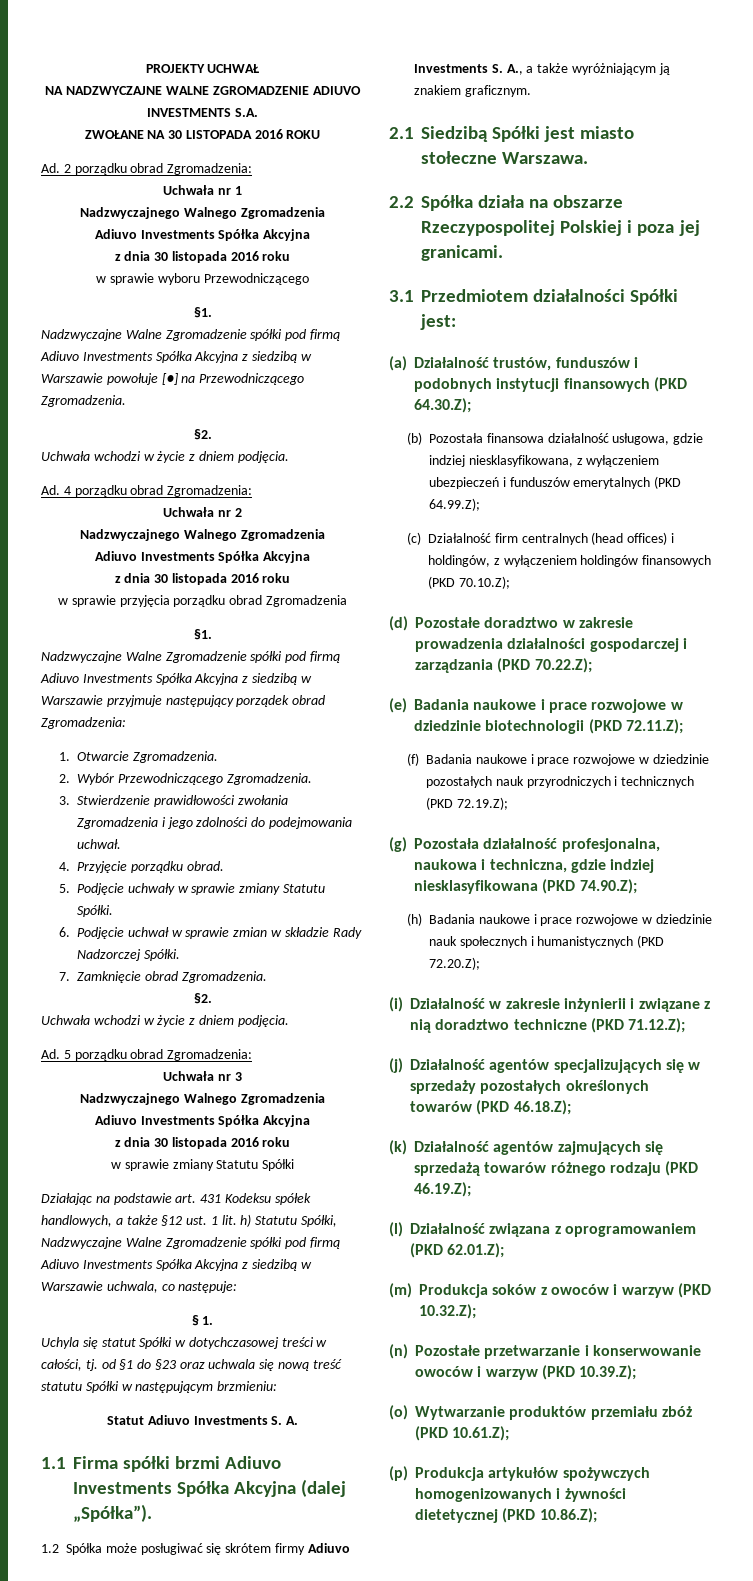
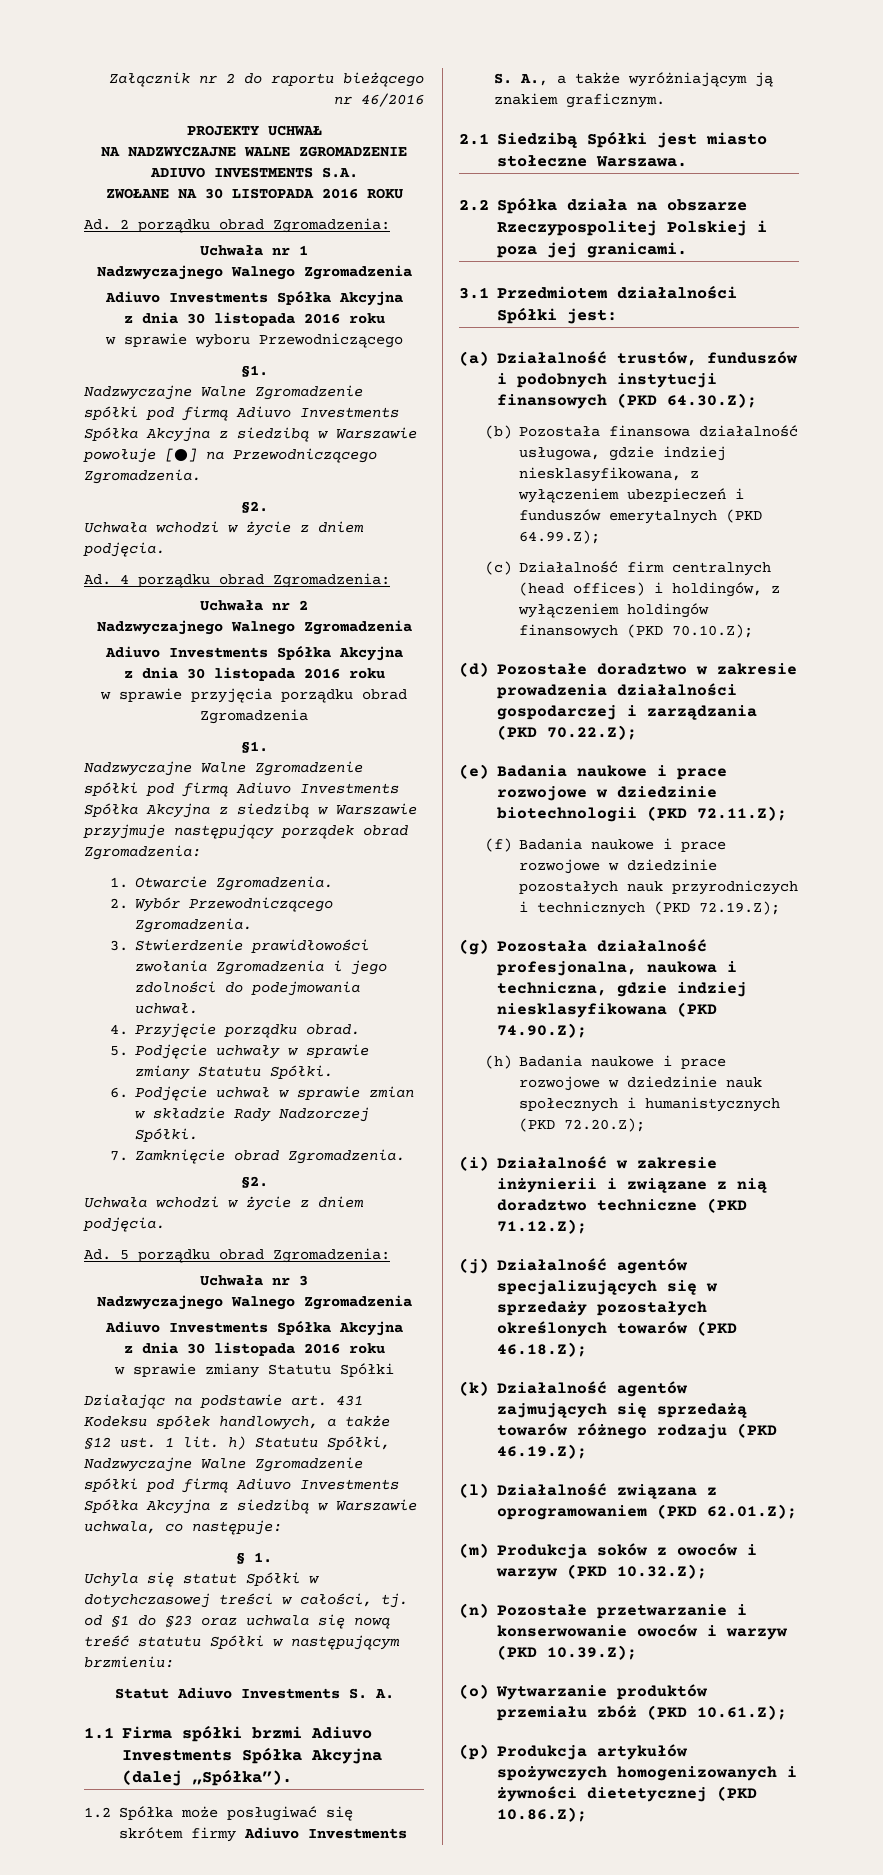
+ Załącznik nr 2 do raportu bieżącego nr 46/2016

